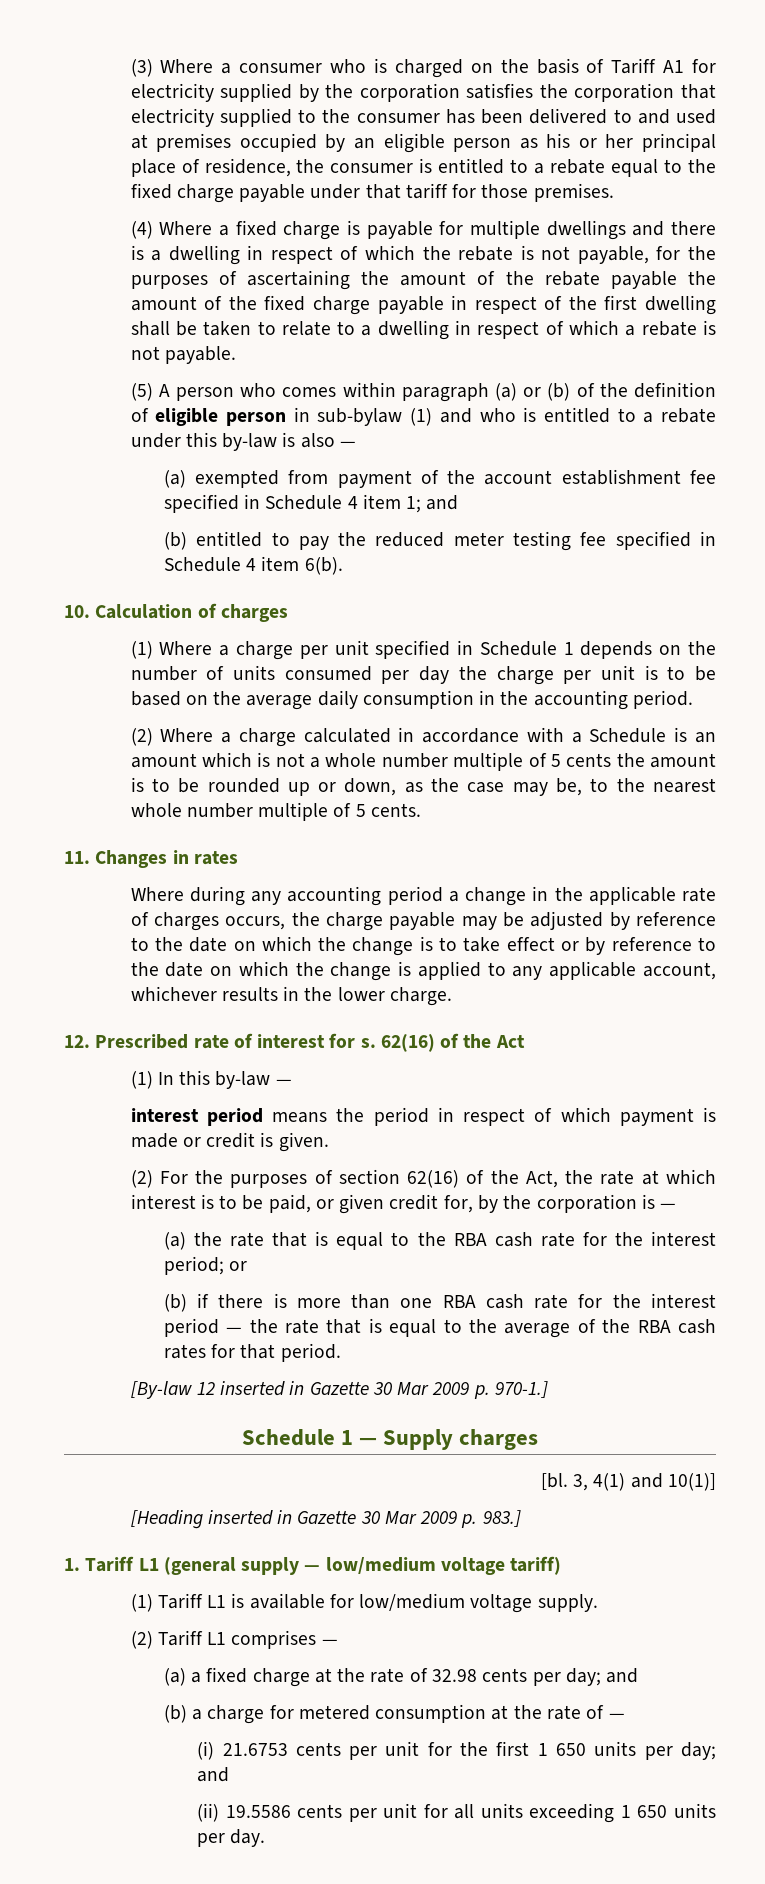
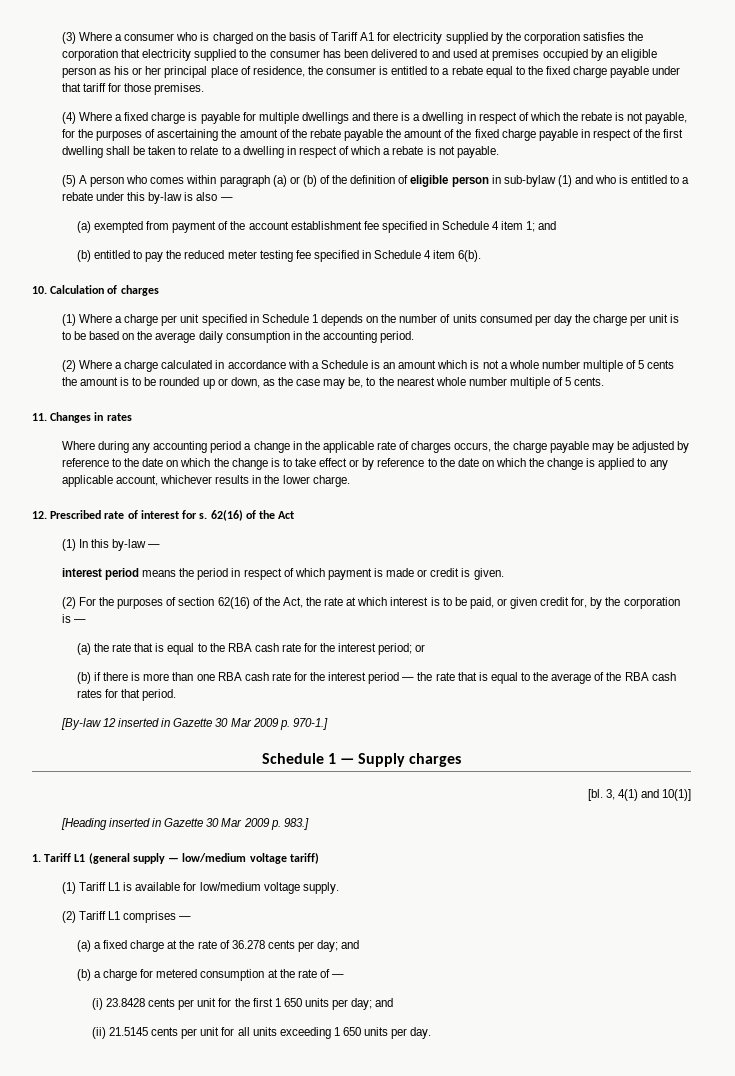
- (a) a fixed charge at the rate of 32.98 cents per day; and
+ (a) a fixed charge at the rate of 36.278 cents per day; and
- (i) 21.6753 cents per unit for the first 1 650 units per day; and
+ (i) 23.8428 cents per unit for the first 1 650 units per day; and
- (ii) 19.5586 cents per unit for all units exceeding 1 650 units per day.
+ (ii) 21.5145 cents per unit for all units exceeding 1 650 units per day.

